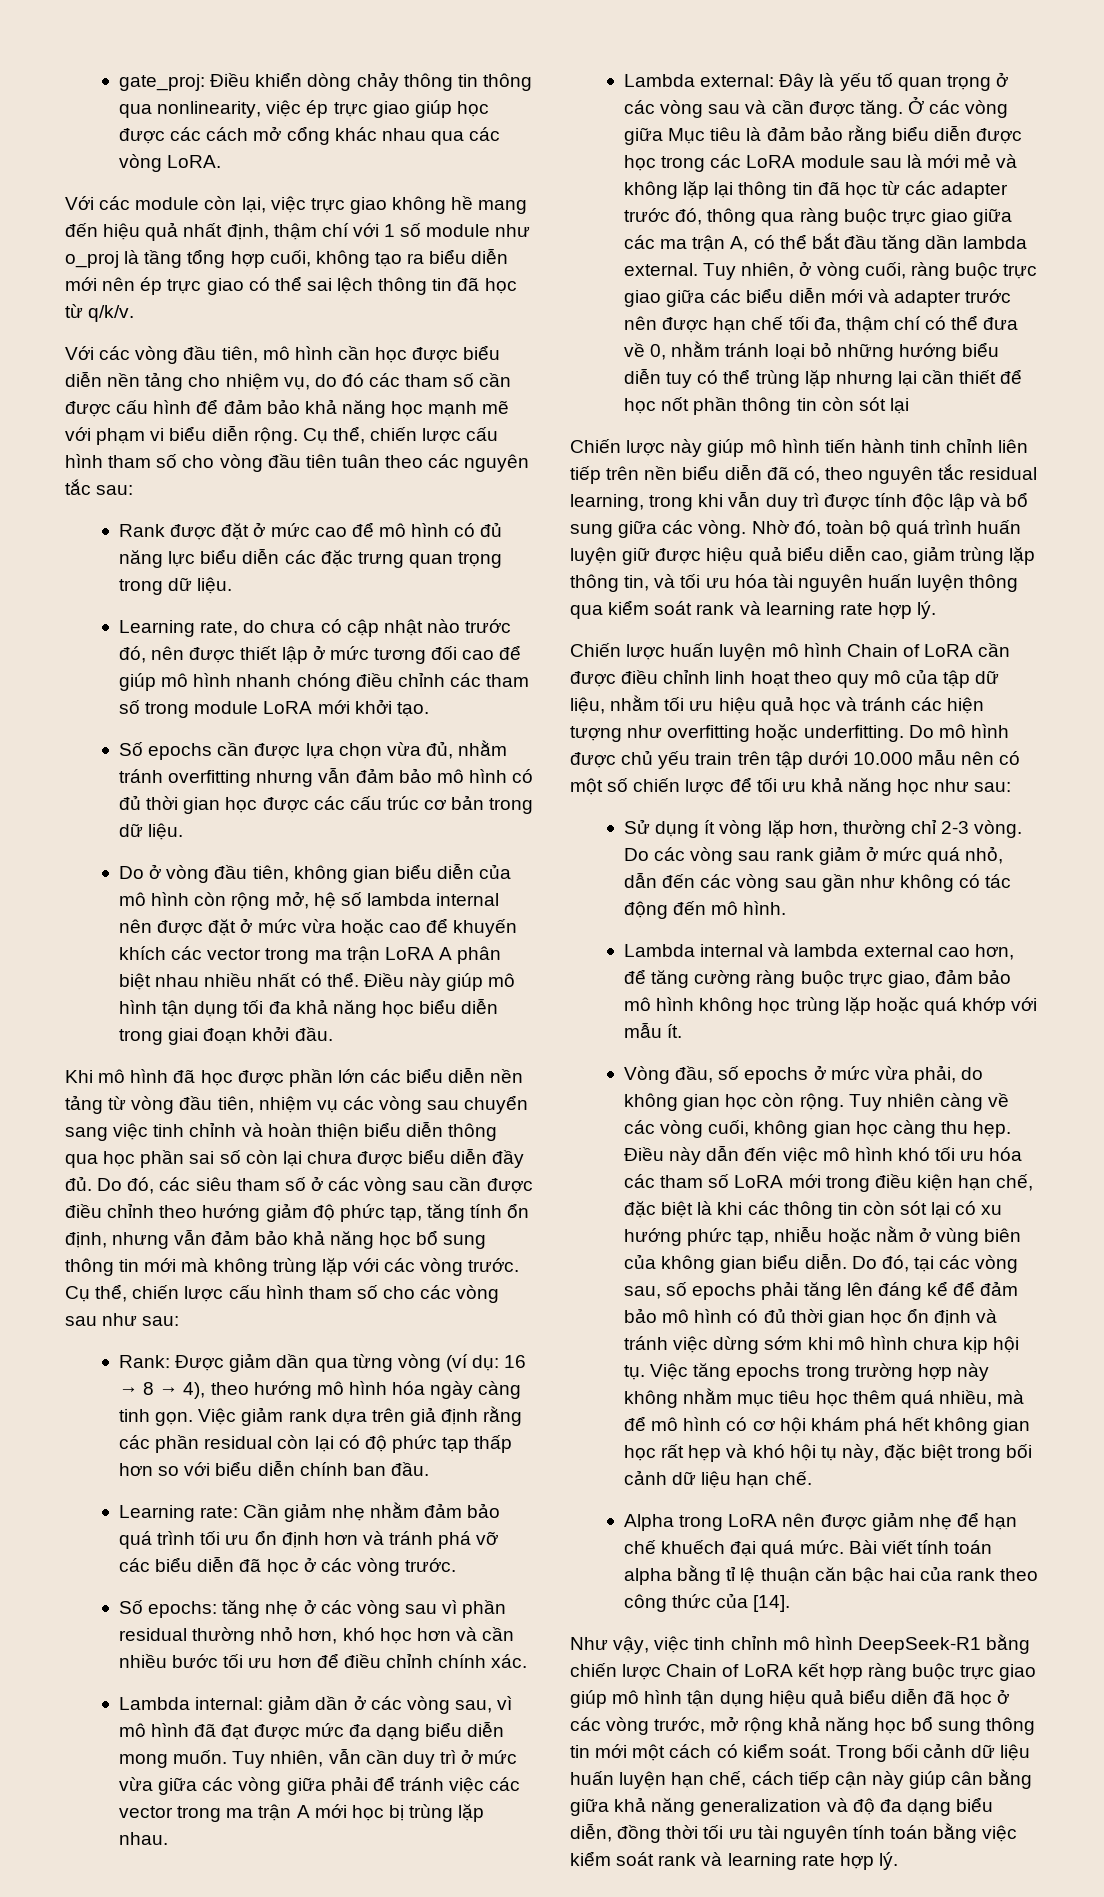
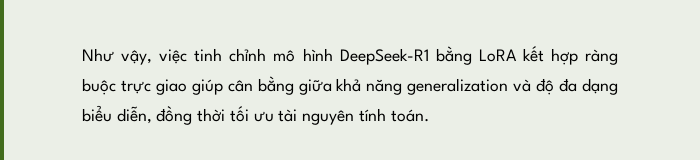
- gate_proj: Điều khiển dòng chảy thông tin thông qua nonlinearity, việc ép trực giao giúp học được các cách mở cổng khác nhau qua các vòng LoRA.
- Với các module còn lại, việc trực giao không hề mang đến hiệu quả nhất định, thậm chí với 1 số module như o_proj là tầng tổng hợp cuối, không tạo ra biểu diễn mới nên ép trực giao có thể sai lệch thông tin đã học từ q/k/v.
- Với các vòng đầu tiên, mô hình cần học được biểu diễn nền tảng cho nhiệm vụ, do đó các tham số cần được cấu hình để đảm bảo khả năng học mạnh mẽ với phạm vi biểu diễn rộng. Cụ thể, chiến lược cấu hình tham số cho vòng đầu tiên tuân theo các nguyên tắc sau:
- Rank được đặt ở mức cao để mô hình có đủ năng lực biểu diễn các đặc trưng quan trọng trong dữ liệu.
- Learning rate, do chưa có cập nhật nào trước đó, nên được thiết lập ở mức tương đối cao để giúp mô hình nhanh chóng điều chỉnh các tham số trong module LoRA mới khởi tạo.
- Số epochs cần được lựa chọn vừa đủ, nhằm tránh overfitting nhưng vẫn đảm bảo mô hình có đủ thời gian học được các cấu trúc cơ bản trong dữ liệu.
- Do ở vòng đầu tiên, không gian biểu diễn của mô hình còn rộng mở, hệ số lambda internal nên được đặt ở mức vừa hoặc cao để khuyến khích các vector trong ma trận LoRA A phân biệt nhau nhiều nhất có thể. Điều này giúp mô hình tận dụng tối đa khả năng học biểu diễn trong giai đoạn khởi đầu.
- Khi mô hình đã học được phần lớn các biểu diễn nền tảng từ vòng đầu tiên, nhiệm vụ các vòng sau chuyển sang việc tinh chỉnh và hoàn thiện biểu diễn thông qua học phần sai số còn lại chưa được biểu diễn đầy đủ. Do đó, các siêu tham số ở các vòng sau cần được điều chỉnh theo hướng giảm độ phức tạp, tăng tính ổn định, nhưng vẫn đảm bảo khả năng học bổ sung thông tin mới mà không trùng lặp với các vòng trước. Cụ thể, chiến lược cấu hình tham số cho các vòng sau như sau:
- Rank: Được giảm dần qua từng vòng (ví dụ: 16 → 8 → 4), theo hướng mô hình hóa ngày càng tinh gọn. Việc giảm rank dựa trên giả định rằng các phần residual còn lại có độ phức tạp thấp hơn so với biểu diễn chính ban đầu.
- Learning rate: Cần giảm nhẹ nhằm đảm bảo quá trình tối ưu ổn định hơn và tránh phá vỡ các biểu diễn đã học ở các vòng trước.
- Số epochs: tăng nhẹ ở các vòng sau vì phần residual thường nhỏ hơn, khó học hơn và cần nhiều bước tối ưu hơn để điều chỉnh chính xác.
- Lambda internal: giảm dần ở các vòng sau, vì mô hình đã đạt được mức đa dạng biểu diễn mong muốn. Tuy nhiên, vẫn cần duy trì ở mức vừa giữa các vòng giữa phải để tránh việc các vector trong ma trận A mới học bị trùng lặp nhau.
- Lambda external: Đây là yếu tố quan trọng ở các vòng sau và cần được tăng. Ở các vòng giữa Mục tiêu là đảm bảo rằng biểu diễn được học trong các LoRA module sau là mới mẻ và không lặp lại thông tin đã học từ các adapter trước đó, thông qua ràng buộc trực giao giữa các ma trận A, có thể bắt đầu tăng dần lambda external. Tuy nhiên, ở vòng cuối, ràng buộc trực giao giữa các biểu diễn mới và adapter trước nên được hạn chế tối đa, thậm chí có thể đưa về 0, nhằm tránh loại bỏ những hướng biểu diễn tuy có thể trùng lặp nhưng lại cần thiết để học nốt phần thông tin còn sót lại
- Chiến lược này giúp mô hình tiến hành tinh chỉnh liên tiếp trên nền biểu diễn đã có, theo nguyên tắc residual learning, trong khi vẫn duy trì được tính độc lập và bổ sung giữa các vòng. Nhờ đó, toàn bộ quá trình huấn luyện giữ được hiệu quả biểu diễn cao, giảm trùng lặp thông tin, và tối ưu hóa tài nguyên huấn luyện thông qua kiểm soát rank và learning rate hợp lý.
- Chiến lược huấn luyện mô hình Chain of LoRA cần được điều chỉnh linh hoạt theo quy mô của tập dữ liệu, nhằm tối ưu hiệu quả học và tránh các hiện tượng như overfitting hoặc underfitting. Do mô hình được chủ yếu train trên tập dưới 10.000 mẫu nên có một số chiến lược để tối ưu khả năng học như sau:
- Sử dụng ít vòng lặp hơn, thường chỉ 2-3 vòng. Do các vòng sau rank giảm ở mức quá nhỏ, dẫn đến các vòng sau gần như không có tác động đến mô hình.
- Lambda internal và lambda external cao hơn, để tăng cường ràng buộc trực giao, đảm bảo mô hình không học trùng lặp hoặc quá khớp với mẫu ít.
- Vòng đầu, số epochs ở mức vừa phải, do không gian học còn rộng. Tuy nhiên càng về các vòng cuối, không gian học càng thu hẹp. Điều này dẫn đến việc mô hình khó tối ưu hóa các tham số LoRA mới trong điều kiện hạn chế, đặc biệt là khi các thông tin còn sót lại có xu hướng phức tạp, nhiễu hoặc nằm ở vùng biên của không gian biểu diễn. Do đó, tại các vòng sau, số epochs phải tăng lên đáng kể để đảm bảo mô hình có đủ thời gian học ổn định và tránh việc dừng sớm khi mô hình chưa kịp hội tụ. Việc tăng epochs trong trường hợp này không nhằm mục tiêu học thêm quá nhiều, mà để mô hình có cơ hội khám phá hết không gian học rất hẹp và khó hội tụ này, đặc biệt trong bối cảnh dữ liệu hạn chế.
- Alpha trong LoRA nên được giảm nhẹ để hạn chế khuếch đại quá mức. Bài viết tính toán alpha bằng tỉ lệ thuận căn bậc hai của rank theo công thức của [14].
- Như vậy, việc tinh chỉnh mô hình DeepSeek-R1 bằng chiến lược Chain of LoRA kết hợp ràng buộc trực giao giúp mô hình tận dụng hiệu quả biểu diễn đã học ở các vòng trước, mở rộng khả năng học bổ sung thông tin mới một cách có kiểm soát. Trong bối cảnh dữ liệu huấn luyện hạn chế, cách tiếp cận này giúp cân bằng giữa khả năng generalization và độ đa dạng biểu diễn, đồng thời tối ưu tài nguyên tính toán bằng việc kiểm soát rank và learning rate hợp lý.
+ Như vậy, việc tinh chỉnh mô hình DeepSeek-R1 bằng LoRA kết hợp ràng buộc trực giao giúp cân bằng giữa khả năng generalization và độ đa dạng biểu diễn, đồng thời tối ưu tài nguyên tính toán.

